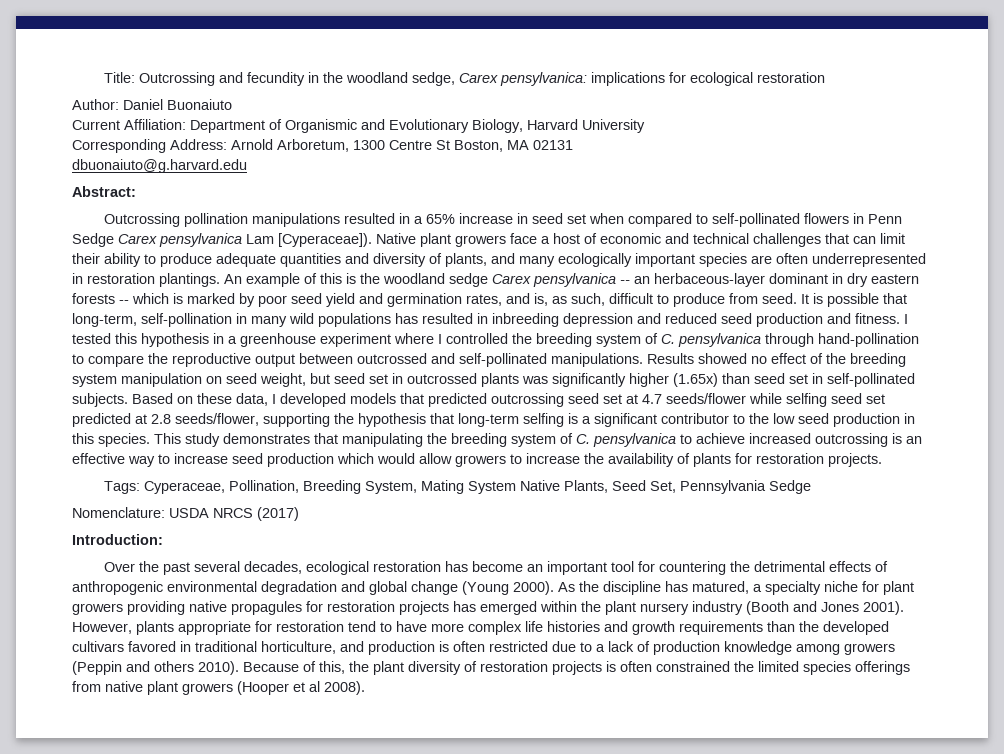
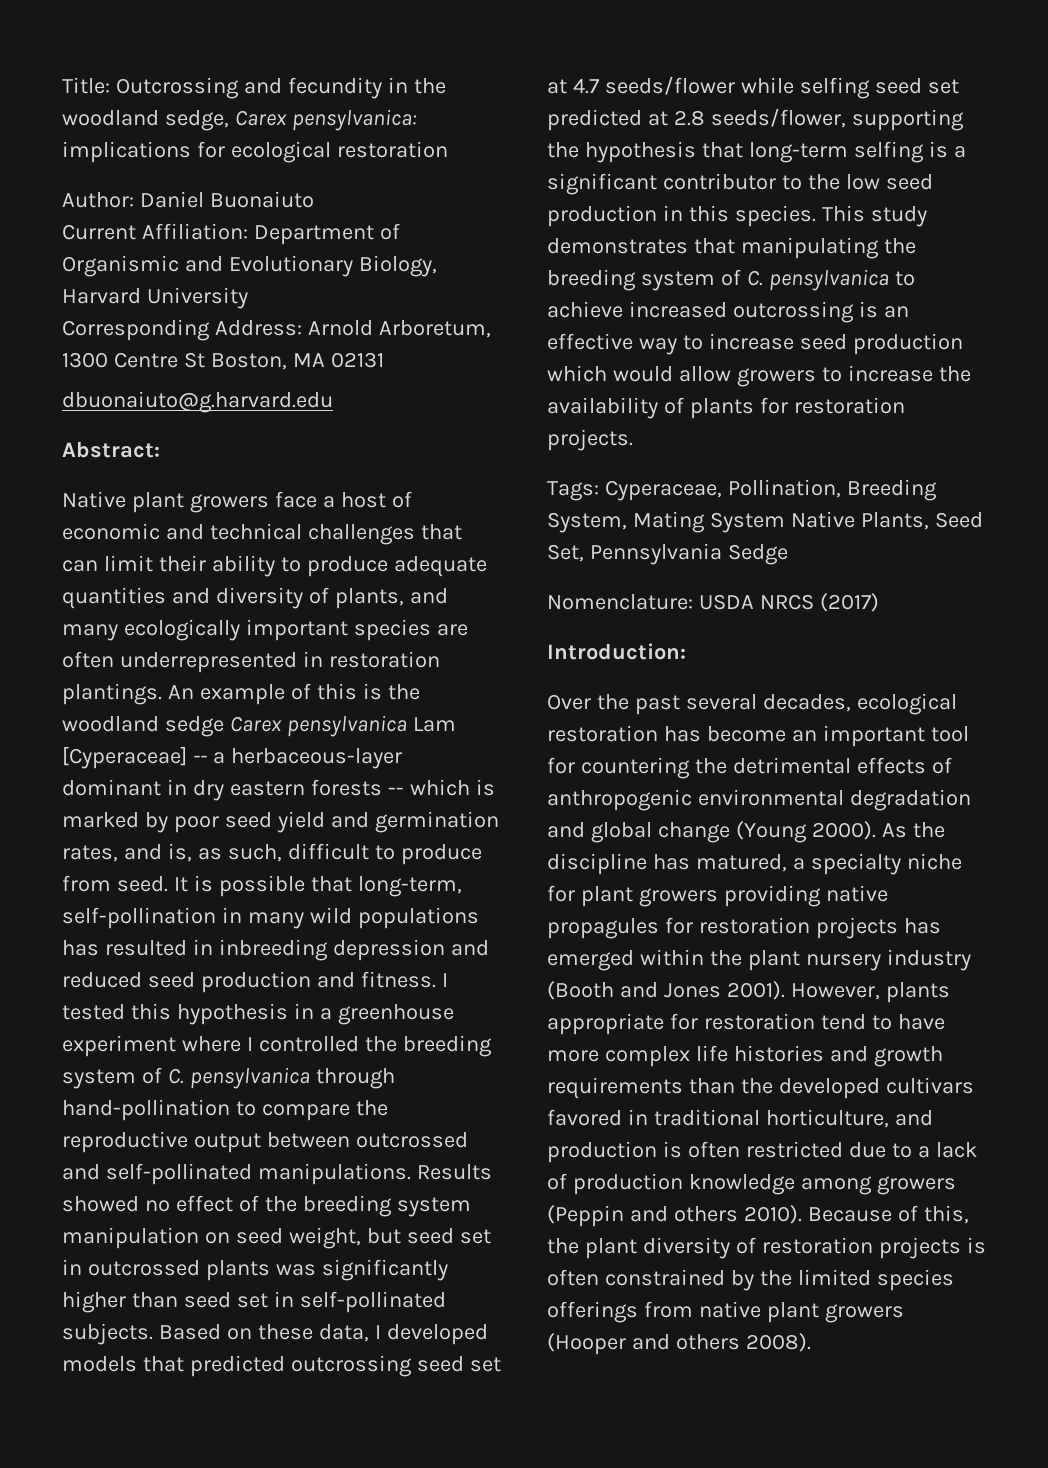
- Outcrossing pollination manipulations resulted in a 65% increase in seed set when compared to self-pollinated flowers in Penn Sedge Carex pensylvanica Lam [Cyperaceae]).
- An example of this is the woodland sedge Carex pensylvanica -- an herbaceous-layer dominant in dry eastern forests -- which is marked by poor seed yield and germination rates, and is, as such, difficult to produce from seed.
+ An example of this is the woodland sedge Carex pensylvanica Lam [Cyperaceae] -- a herbaceous-layer dominant in dry eastern forests -- which is marked by poor seed yield and germination rates, and is, as such, difficult to produce from seed.
- Results showed no effect of the breeding system manipulation on seed weight, but seed set in outcrossed plants was significantly higher (1.65x) than seed set in self-pollinated subjects.
+ Results showed no effect of the breeding system manipulation on seed weight, but seed set in outcrossed plants was significantly higher than seed set in self-pollinated subjects.
- Because of this, the plant diversity of restoration projects is often constrained the limited species offerings from native plant growers (Hooper et al 2008).
+ Because of this, the plant diversity of restoration projects is often constrained by the limited species offerings from native plant growers (Hooper and others 2008).

